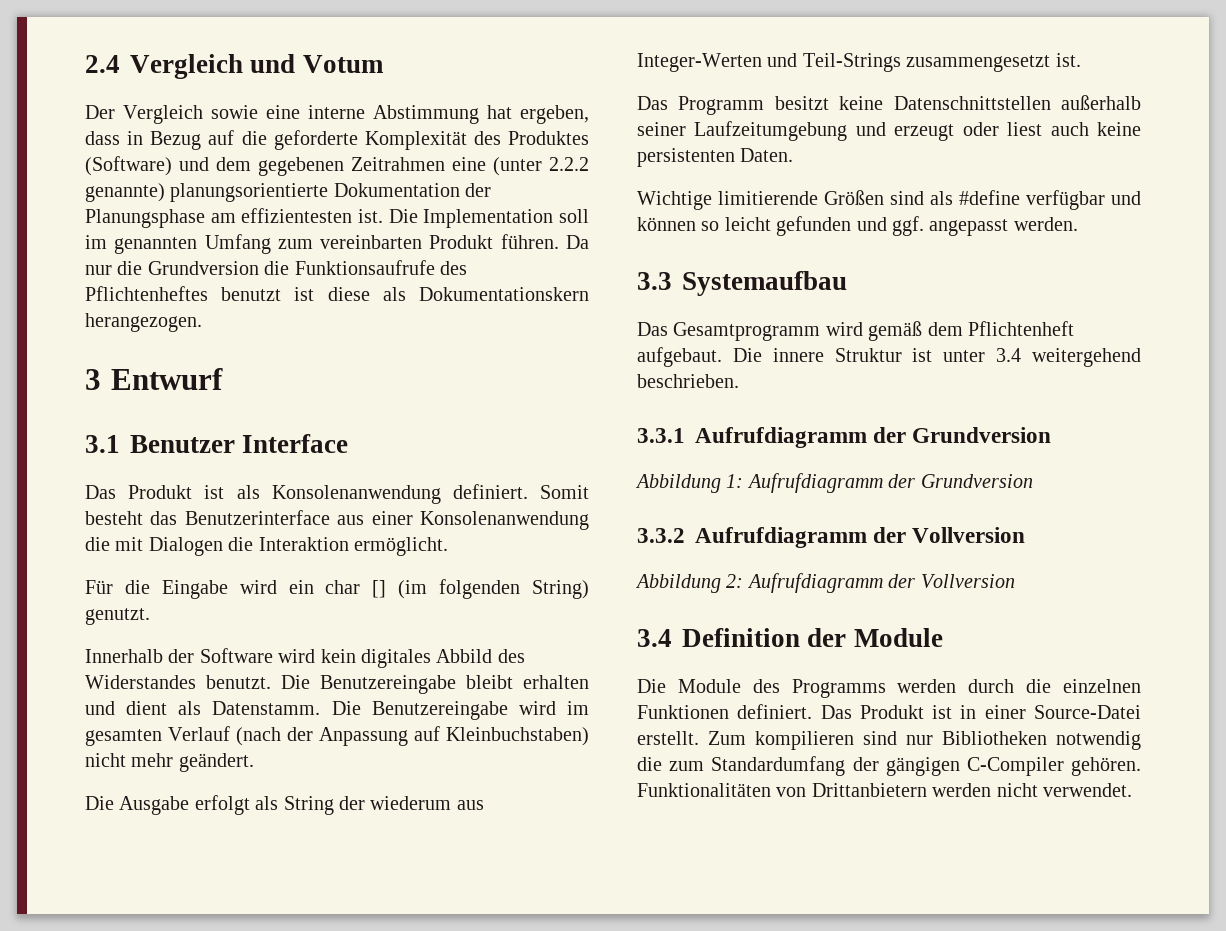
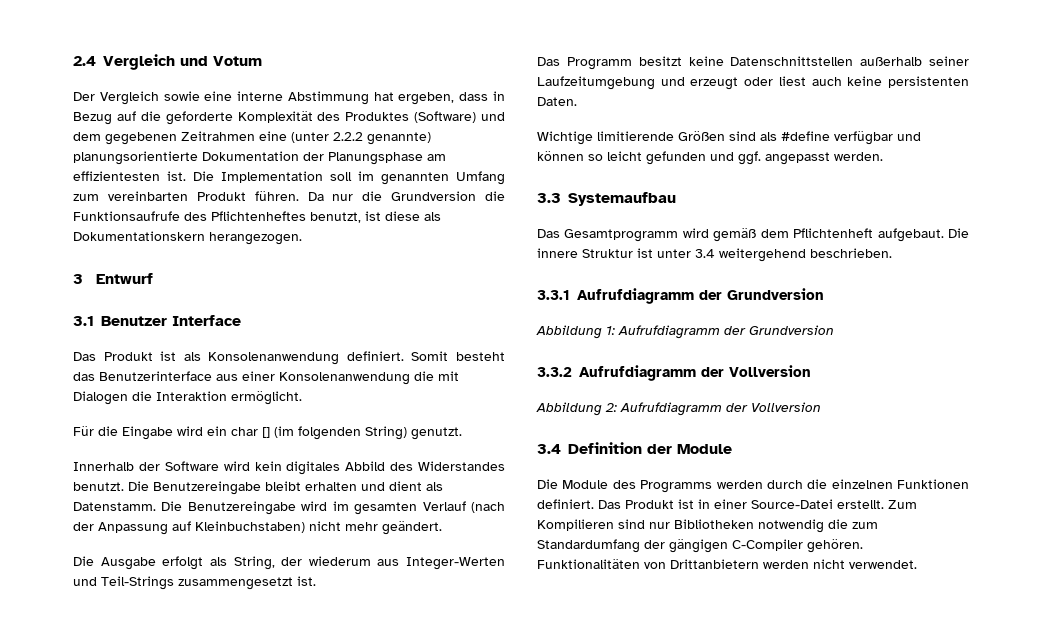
- Da nur die Grundversion die Funktionsaufrufe des Pflichtenheftes benutzt ist diese als Dokumentationskern herangezogen.
+ Da nur die Grundversion die Funktionsaufrufe des Pflichtenheftes benutzt, ist diese als Dokumentationskern herangezogen.
- Die Ausgabe erfolgt als String der wiederum aus Integer-Werten und Teil-Strings zusammengesetzt ist.
+ Die Ausgabe erfolgt als String, der wiederum aus Integer-Werten und Teil-Strings zusammengesetzt ist.
- Zum kompilieren sind nur Bibliotheken notwendig die zum Standardumfang der gängigen C-Compiler gehören.
+ Zum Kompilieren sind nur Bibliotheken notwendig die zum Standardumfang der gängigen C-Compiler gehören.

